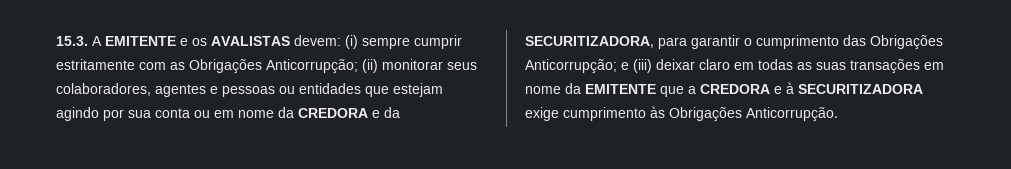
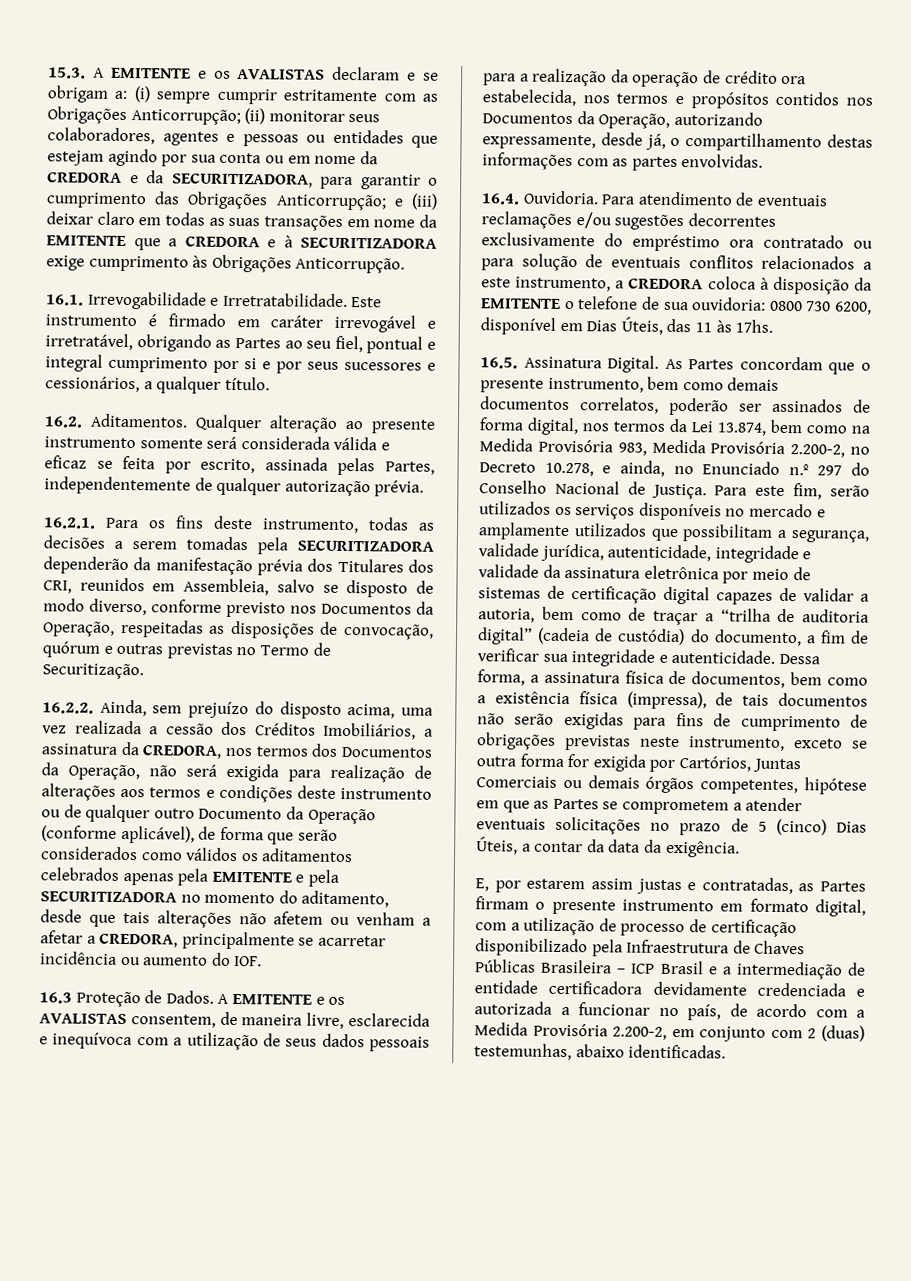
- 15.3. A EMITENTE e os AVALISTAS devem:
+ 15.3. A EMITENTE e os AVALISTAS declaram e se obrigam a:
+ 16.1. Irrevogabilidade e Irretratabilidade. Este instrumento é firmado em caráter irrevogável e irretratável, obrigando as Partes ao seu fiel, pontual e integral cumprimento por si e por seus sucessores e cessionários, a qualquer título.
+ 16.2. Aditamentos. Qualquer alteração ao presente instrumento somente será considerada válida e eficaz se feita por escrito, assinada pelas Partes, independentemente de qualquer autorização prévia.
+ 16.2.1. Para os fins deste instrumento, todas as decisões a serem tomadas pela SECURITIZADORA dependerão da manifestação prévia dos Titulares dos CRI, reunidos em Assembleia, salvo se disposto de modo diverso, conforme previsto nos Documentos da Operação, respeitadas as disposições de convocação, quórum e outras previstas no Termo de Securitização.
+ 16.2.2. Ainda, sem prejuízo do disposto acima, uma vez realizada a cessão dos Créditos Imobiliários, a assinatura da CREDORA, nos termos dos Documentos da Operação, não será exigida para realização de alterações aos termos e condições deste instrumento ou de qualquer outro Documento da Operação (conforme aplicável), de forma que serão considerados como válidos os aditamentos celebrados apenas pela EMITENTE e pela SECURITIZADORA no momento do aditamento, desde que tais alterações não afetem ou venham a afetar a CREDORA, principalmente se acarretar incidência ou aumento do IOF.
+ 16.3 Proteção de Dados. A EMITENTE e os AVALISTAS consentem, de maneira livre, esclarecida e inequívoca com a utilização de seus dados pessoais para a realização da operação de crédito ora estabelecida, nos termos e propósitos contidos nos Documentos da Operação, autorizando expressamente, desde já, o compartilhamento destas informações com as partes envolvidas.
+ 16.4. Ouvidoria. Para atendimento de eventuais reclamações e/ou sugestões decorrentes exclusivamente do empréstimo ora contratado ou para solução de eventuais conflitos relacionados a este instrumento, a CREDORA coloca à disposição da EMITENTE o telefone de sua ouvidoria: 0800 730 6200, disponível em Dias Úteis, das 11 às 17hs.
+ 16.5. Assinatura Digital. As Partes concordam que o presente instrumento, bem como demais documentos correlatos, poderão ser assinados de forma digital, nos termos da Lei 13.874, bem como na Medida Provisória 983, Medida Provisória 2.200-2, no Decreto 10.278, e ainda, no Enunciado n.º 297 do Conselho Nacional de Justiça. Para este fim, serão utilizados os serviços disponíveis no mercado e amplamente utilizados que possibilitam a segurança, validade jurídica, autenticidade, integridade e validade da assinatura eletrônica por meio de sistemas de certificação digital capazes de validar a autoria, bem como de traçar a “trilha de auditoria digital” (cadeia de custódia) do documento, a fim de verificar sua integridade e autenticidade. Dessa forma, a assinatura física de documentos, bem como a existência física (impressa), de tais documentos não serão exigidas para fins de cumprimento de obrigações previstas neste instrumento, exceto se outra forma for exigida por Cartórios, Juntas Comerciais ou demais órgãos competentes, hipótese em que as Partes se comprometem a atender eventuais solicitações no prazo de 5 (cinco) Dias Úteis, a contar da data da exigência.
+ E, por estarem assim justas e contratadas, as Partes firmam o presente instrumento em formato digital, com a utilização de processo de certificação disponibilizado pela Infraestrutura de Chaves Públicas Brasileira – ICP Brasil e a intermediação de entidade certificadora devidamente credenciada e autorizada a funcionar no país, de acordo com a Medida Provisória 2.200-2, em conjunto com 2 (duas) testemunhas, abaixo identificadas.

